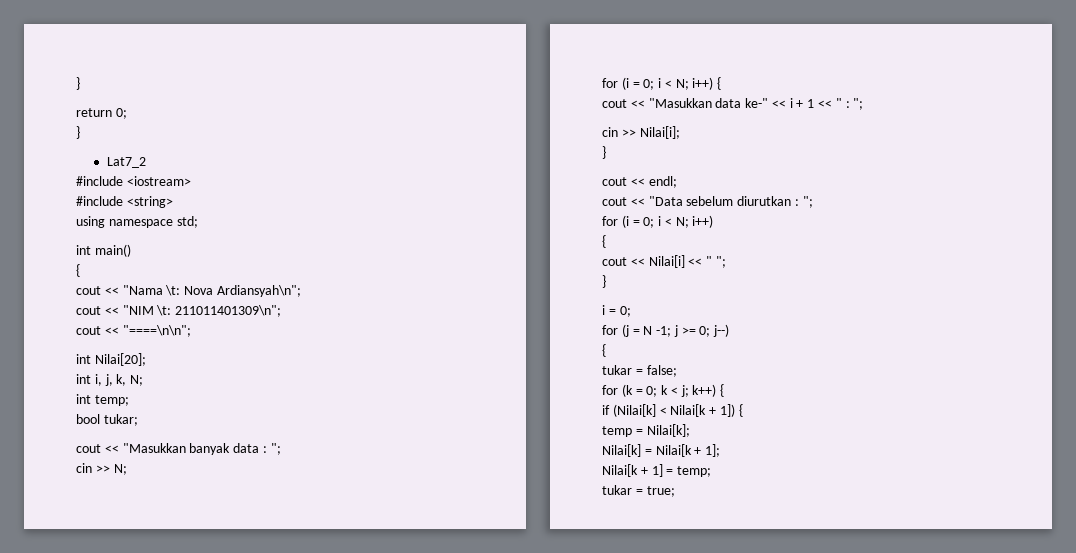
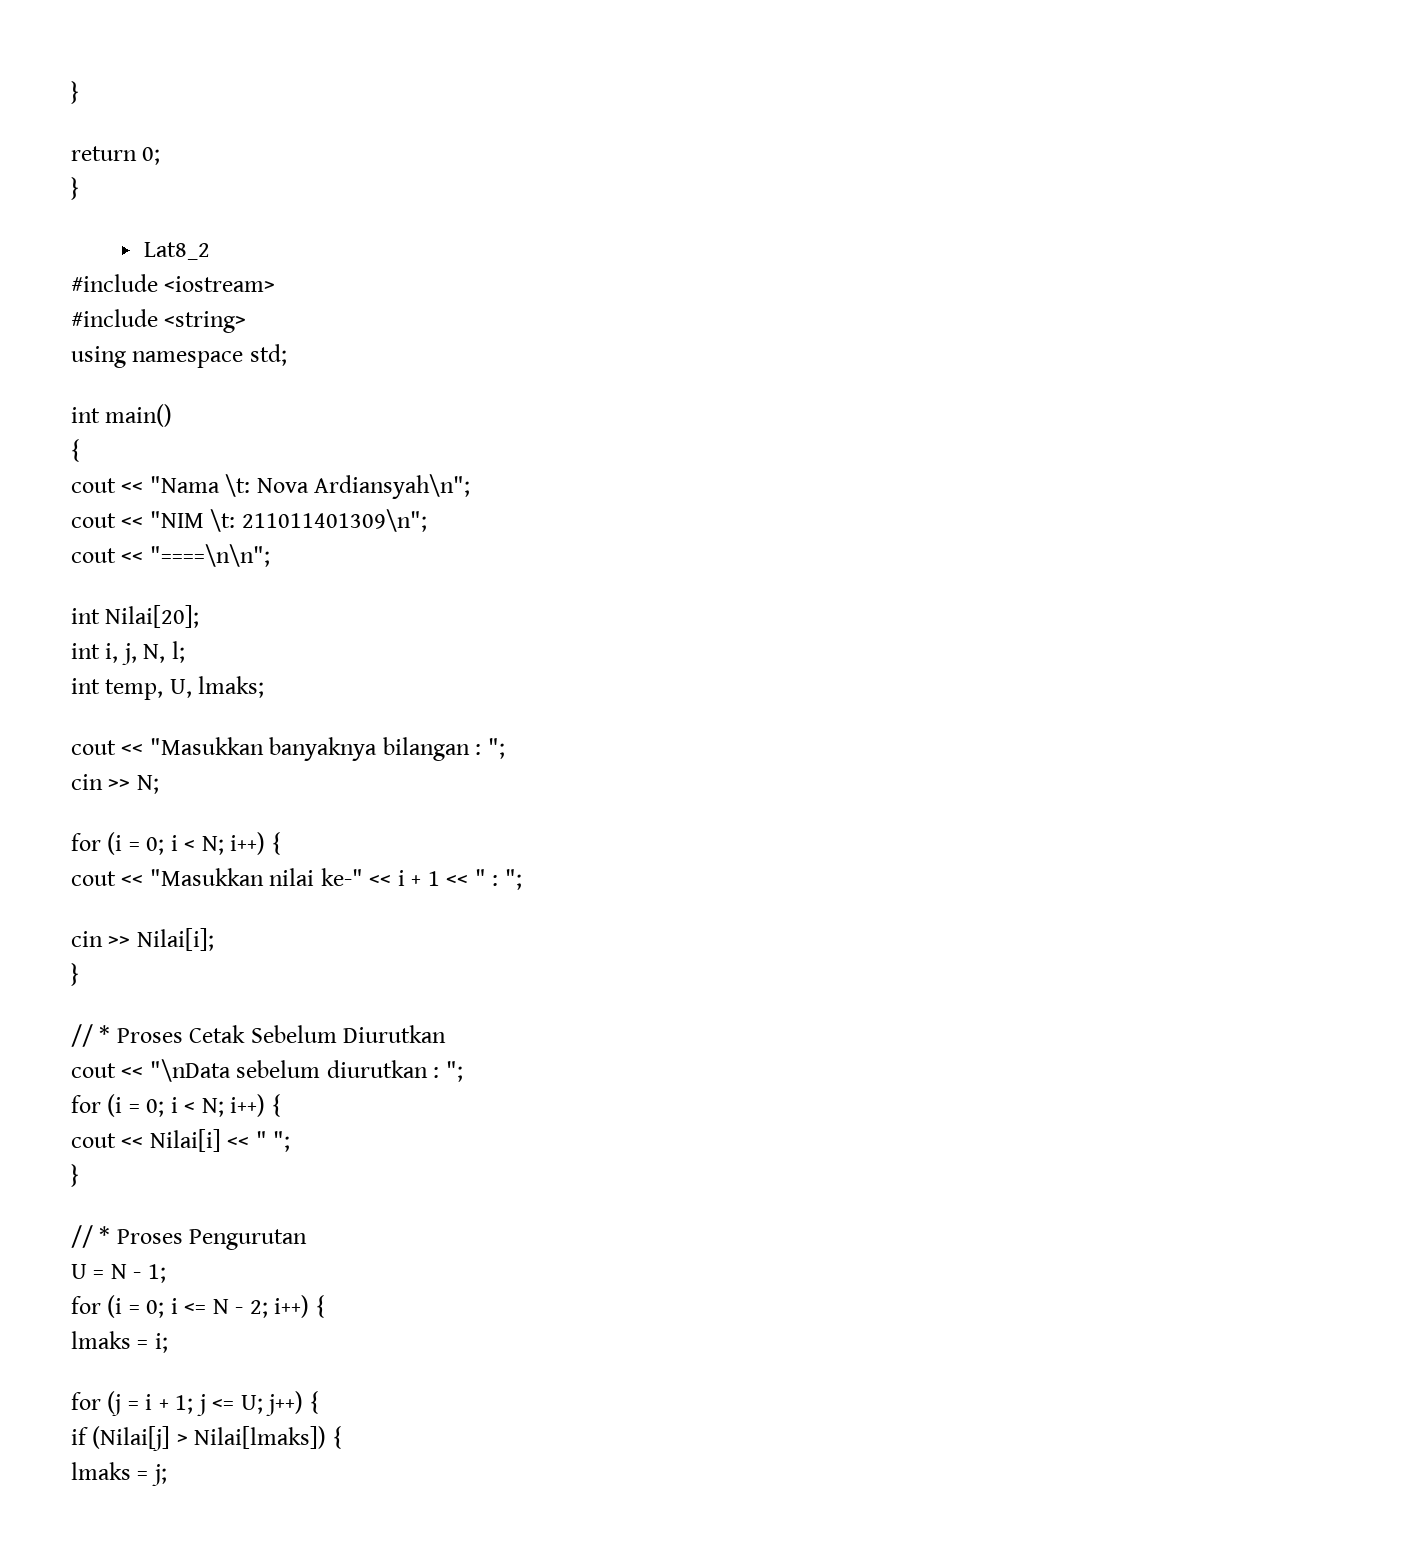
- Lat7_2
+ Lat8_2
- int i, j, k, N;
- int temp;
- bool tukar;
- cout << "Masukkan banyak data : ";
+ int i, j, N, l;
+ int temp, U, lmaks;
+ cout << "Masukkan banyaknya bilangan : ";
- cout << "Masukkan data ke-" << i + 1 << " : ";
+ cout << "Masukkan nilai ke-" << i + 1 << " : ";
- cout << endl;
- cout << "Data sebelum diurutkan : ";
- for (i = 0; i < N; i++)
- {
+ // * Proses Cetak Sebelum Diurutkan
+ cout << "\nData sebelum diurutkan : ";
+ for (i = 0; i < N; i++) {
- i = 0;
- for (j = N -1; j >= 0; j--)
- {
- tukar = false;
- for (k = 0; k < j; k++) {
- if (Nilai[k] < Nilai[k + 1]) {
- temp = Nilai[k];
- Nilai[k] = Nilai[k + 1];
- Nilai[k + 1] = temp;
- tukar = true;
+ // * Proses Pengurutan
+ U = N - 1;
+ for (i = 0; i <= N - 2; i++) {
+ lmaks = i;
+ for (j = i + 1; j <= U; j++) {
+ if (Nilai[j] > Nilai[lmaks]) {
+ lmaks = j;

